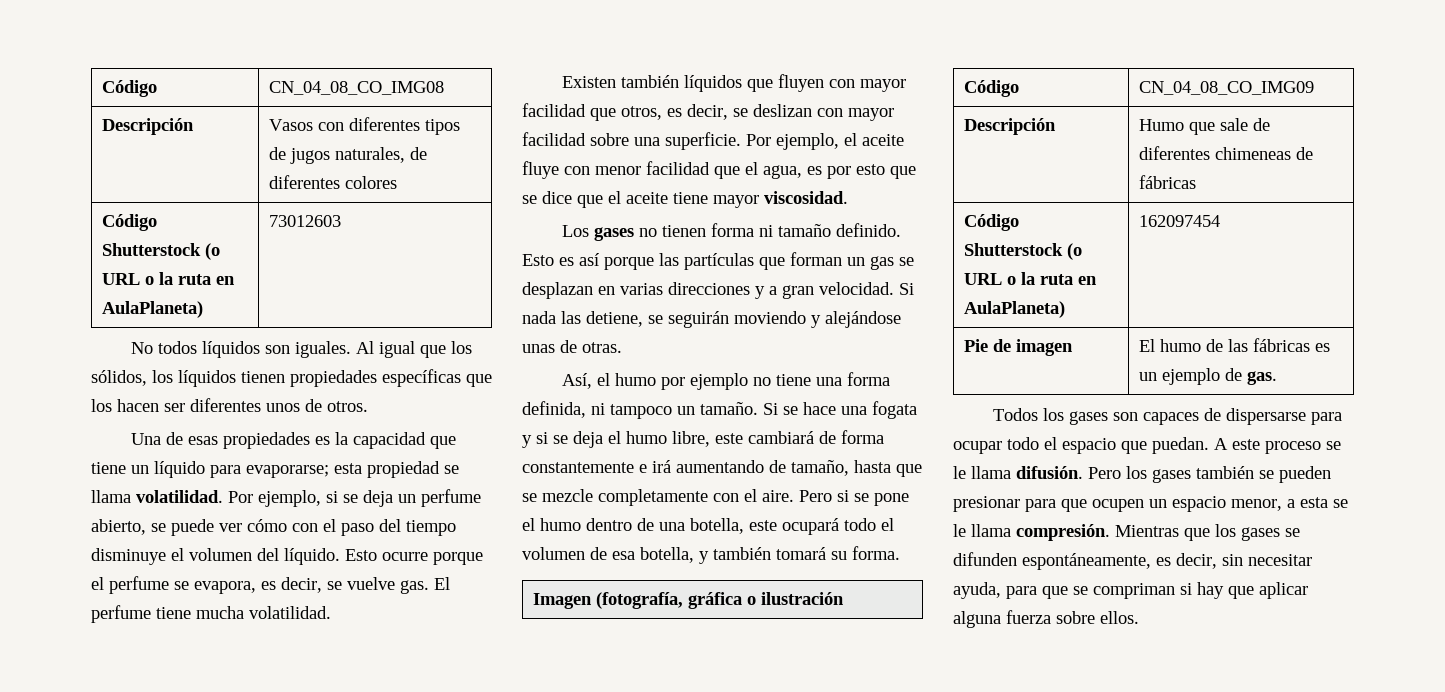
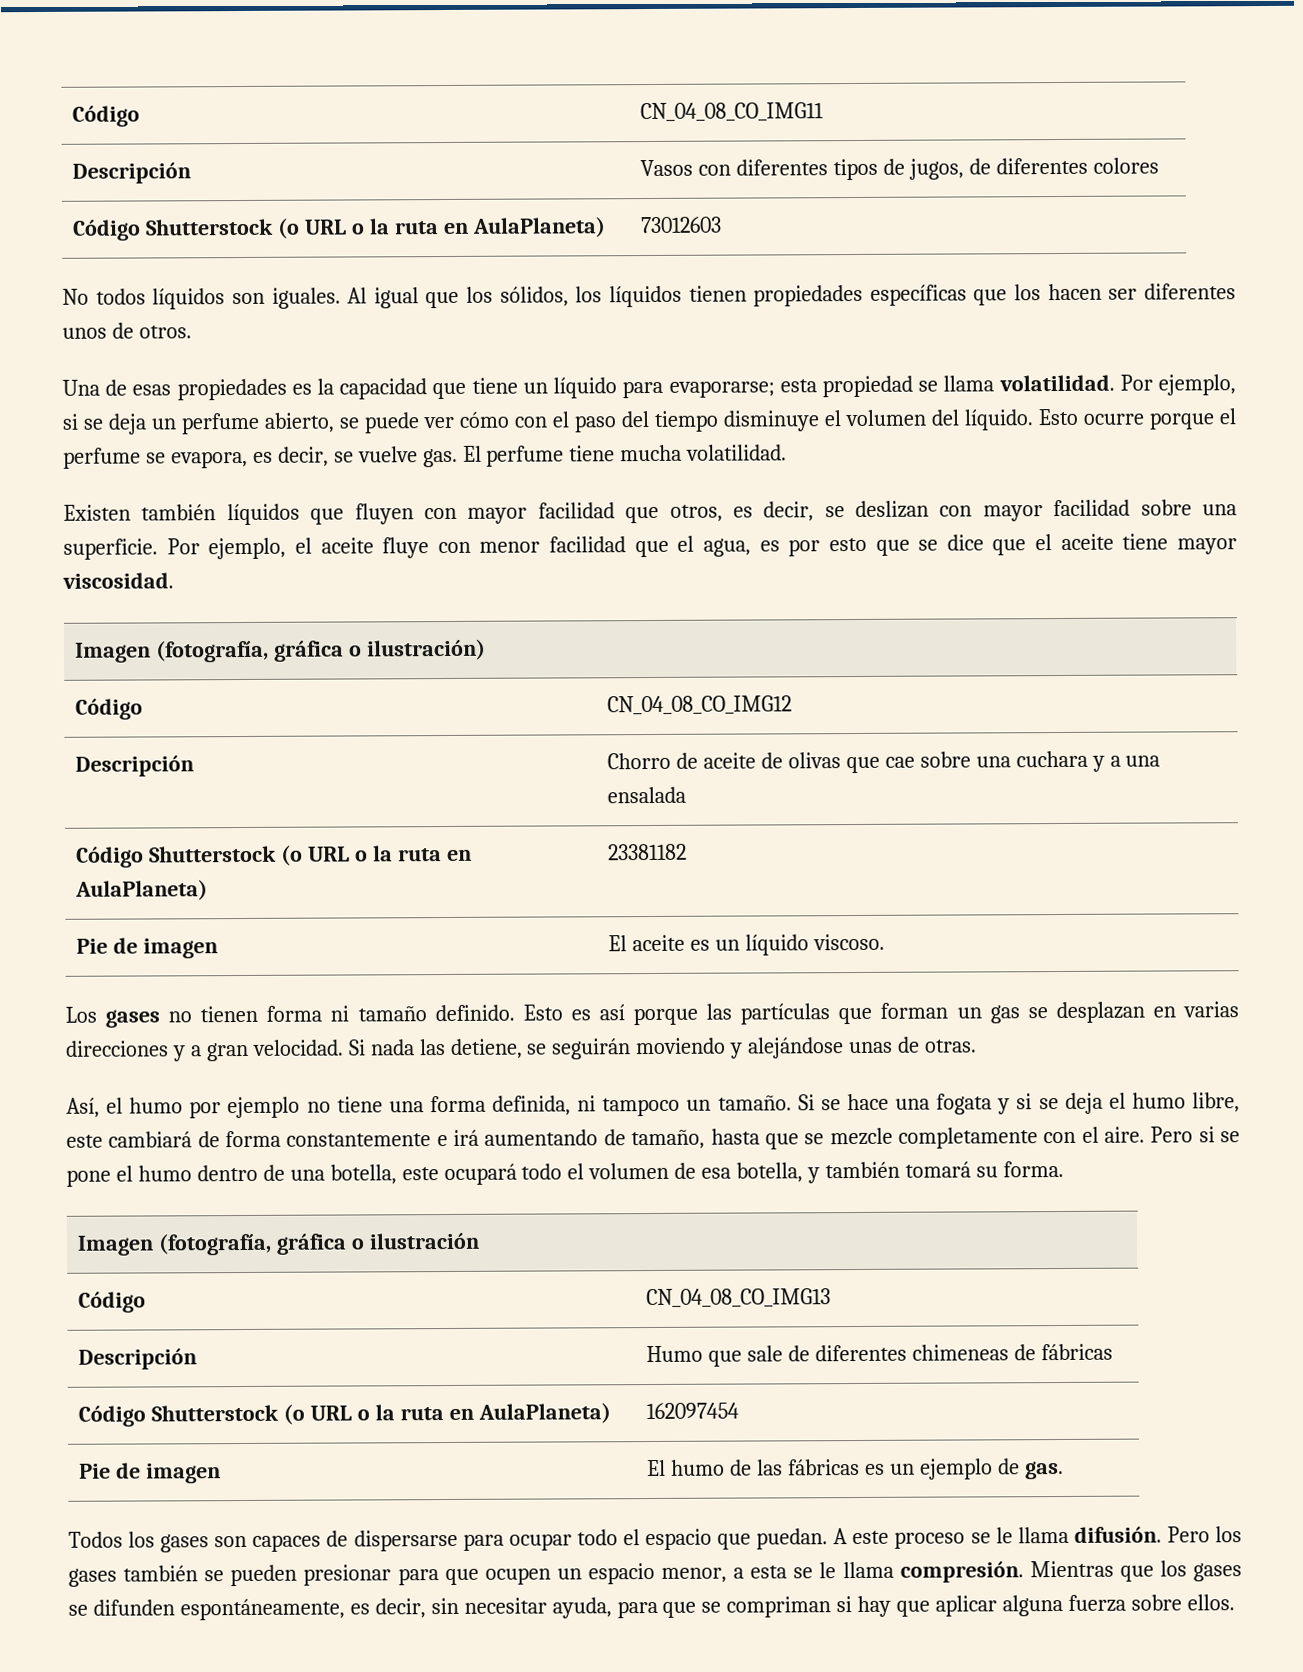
- Código | CN_04_08_CO_IMG08
+ Código | CN_04_08_CO_IMG11
- Descripción | Vasos con diferentes tipos de jugos naturales, de diferentes colores
+ Descripción | Vasos con diferentes tipos de jugos, de diferentes colores
+ Imagen (fotografía, gráfica o ilustración)
+ Código | CN_04_08_CO_IMG12
+ Descripción | Chorro de aceite de olivas que cae sobre una cuchara y a una ensalada
+ Código Shutterstock (o URL o la ruta en AulaPlaneta) | 23381182
+ Pie de imagen | El aceite es un líquido viscoso.
- Código | CN_04_08_CO_IMG09
+ Código | CN_04_08_CO_IMG13

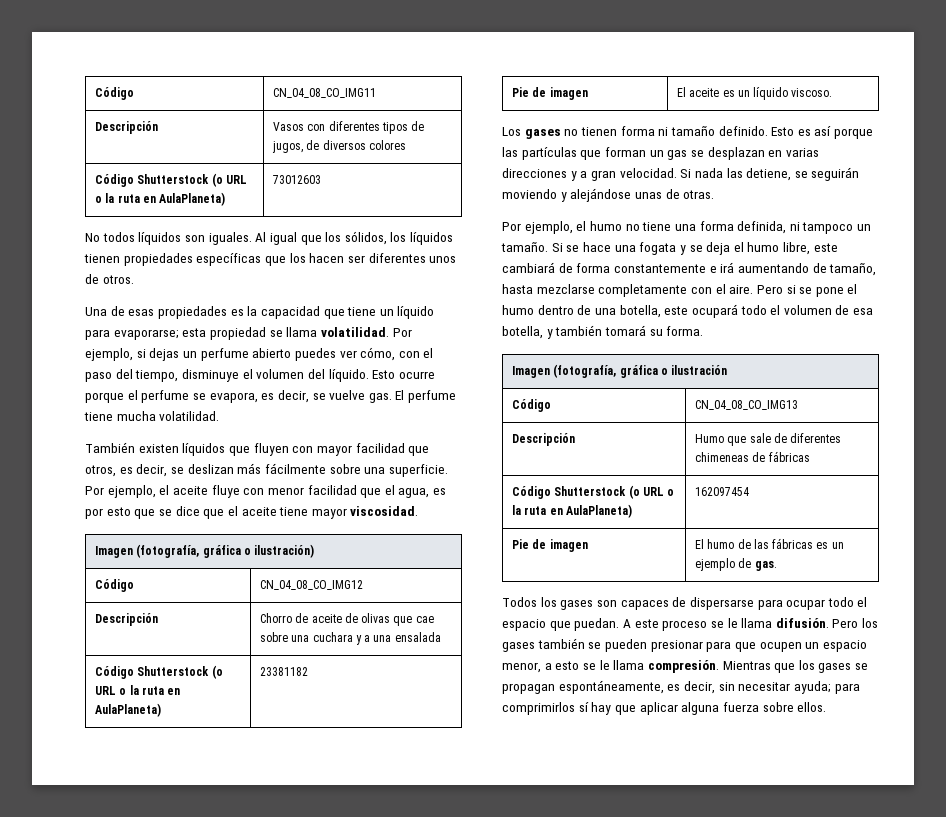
- Descripción | Vasos con diferentes tipos de jugos, de diferentes colores
+ Descripción | Vasos con diferentes tipos de jugos, de diversos colores
- Por ejemplo, si se deja un perfume abierto, se puede ver cómo con el paso del tiempo disminuye el volumen del líquido.
+ Por ejemplo, si dejas un perfume abierto puedes ver cómo, con el paso del tiempo, disminuye el volumen del líquido.
- Existen también líquidos que fluyen con mayor facilidad que otros, es decir, se deslizan con mayor facilidad sobre una superficie.
+ También existen líquidos que fluyen con mayor facilidad que otros, es decir, se deslizan más fácilmente sobre una superficie.
- Así, el humo por ejemplo no tiene una forma definida, ni tampoco un tamaño.
+ Por ejemplo, el humo no tiene una forma definida, ni tampoco un tamaño.
- Si se hace una fogata y si se deja el humo libre, este cambiará de forma constantemente e irá aumentando de tamaño, hasta que se mezcle completamente con el aire.
+ Si se hace una fogata y se deja el humo libre, este cambiará de forma constantemente e irá aumentando de tamaño, hasta mezclarse completamente con el aire.
- Pero los gases también se pueden presionar para que ocupen un espacio menor, a esta se le llama compresión.
+ Pero los gases también se pueden presionar para que ocupen un espacio menor, a esto se le llama compresión.
- Mientras que los gases se difunden espontáneamente, es decir, sin necesitar ayuda, para que se compriman si hay que aplicar alguna fuerza sobre ellos.
+ Mientras que los gases se propagan espontáneamente, es decir, sin necesitar ayuda; para comprimirlos sí hay que aplicar alguna fuerza sobre ellos.

